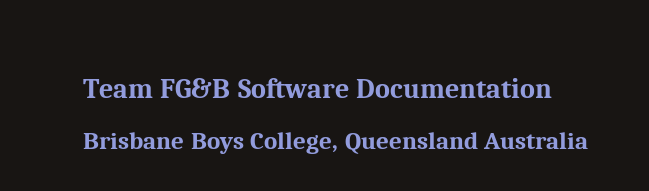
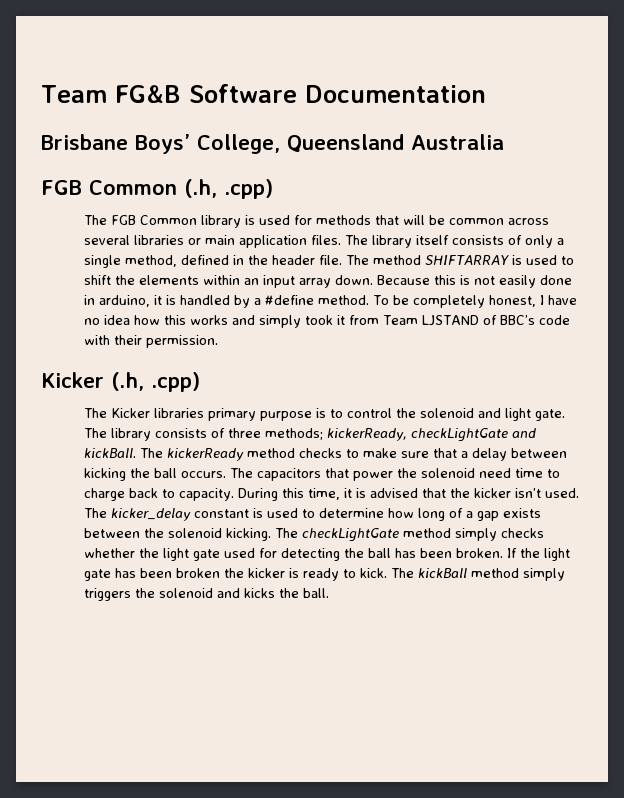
- Brisbane Boys College, Queensland Australia
+ Brisbane Boys’ College, Queensland Australia
+ FGB Common (.h, .cpp)
+ The FGB Common library is used for methods that will be common across several libraries or main application files. The library itself consists of only a single method, defined in the header file. The method SHIFTARRAY is used to shift the elements within an input array down. Because this is not easily done in arduino, it is handled by a #define method. To be completely honest, I have no idea how this works and simply took it from Team LJSTAND of BBC’s code with their permission.
+ Kicker (.h, .cpp)
+ The Kicker libraries primary purpose is to control the solenoid and light gate. The library consists of three methods; kickerReady, checkLightGate and kickBall. The kickerReady method checks to make sure that a delay between kicking the ball occurs. The capacitors that power the solenoid need time to charge back to capacity. During this time, it is advised that the kicker isn’t used. The kicker_delay constant is used to determine how long of a gap exists between the solenoid kicking. The checkLightGate method simply checks whether the light gate used for detecting the ball has been broken. If the light gate has been broken the kicker is ready to kick. The kickBall method simply triggers the solenoid and kicks the ball.

